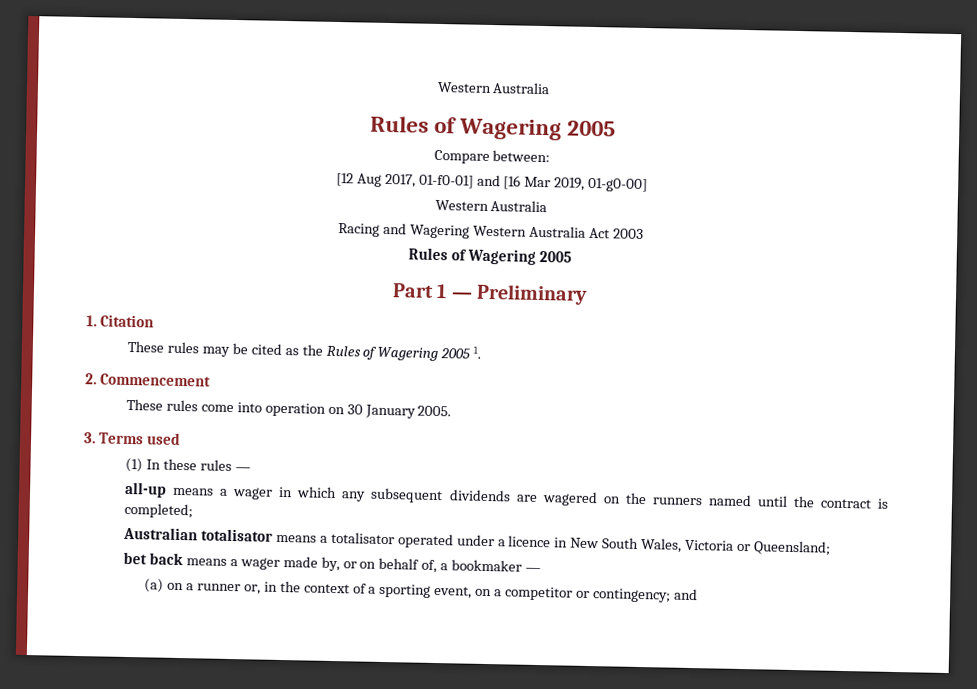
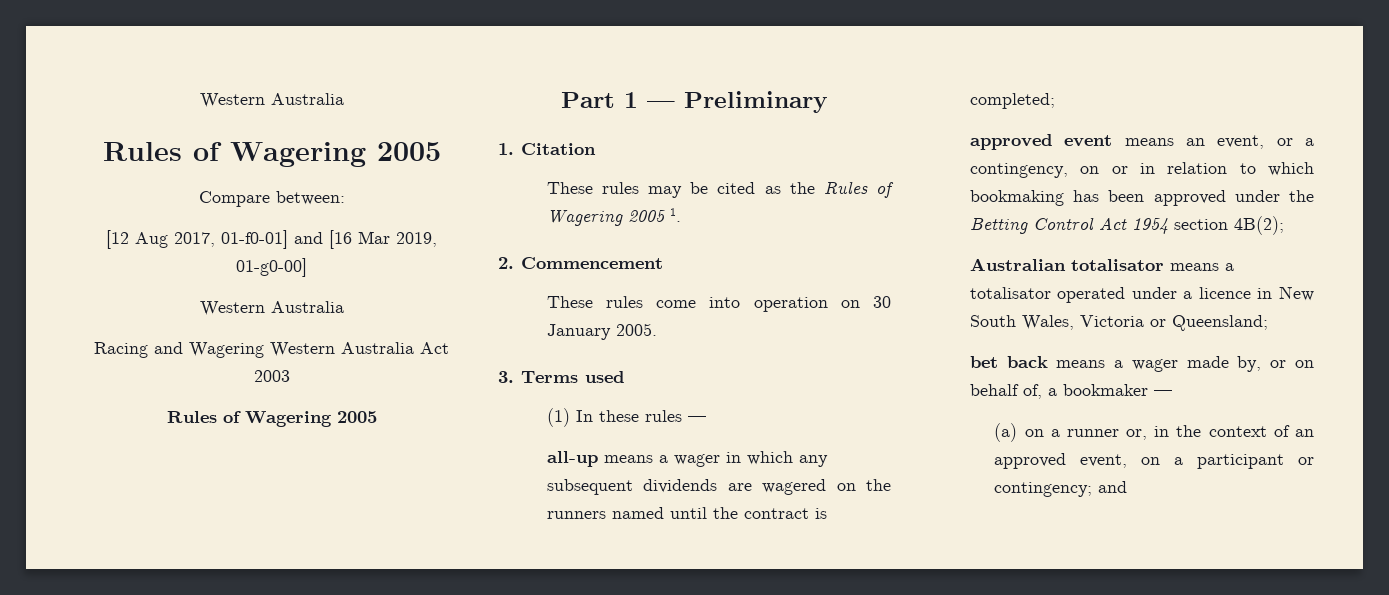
+ approved event means an event, or a contingency, on or in relation to which bookmaking has been approved under the Betting Control Act 1954 section 4B(2);
- (a) on a runner or, in the context of a sporting event, on a competitor or contingency; and
+ (a) on a runner or, in the context of an approved event, on a participant or contingency; and

